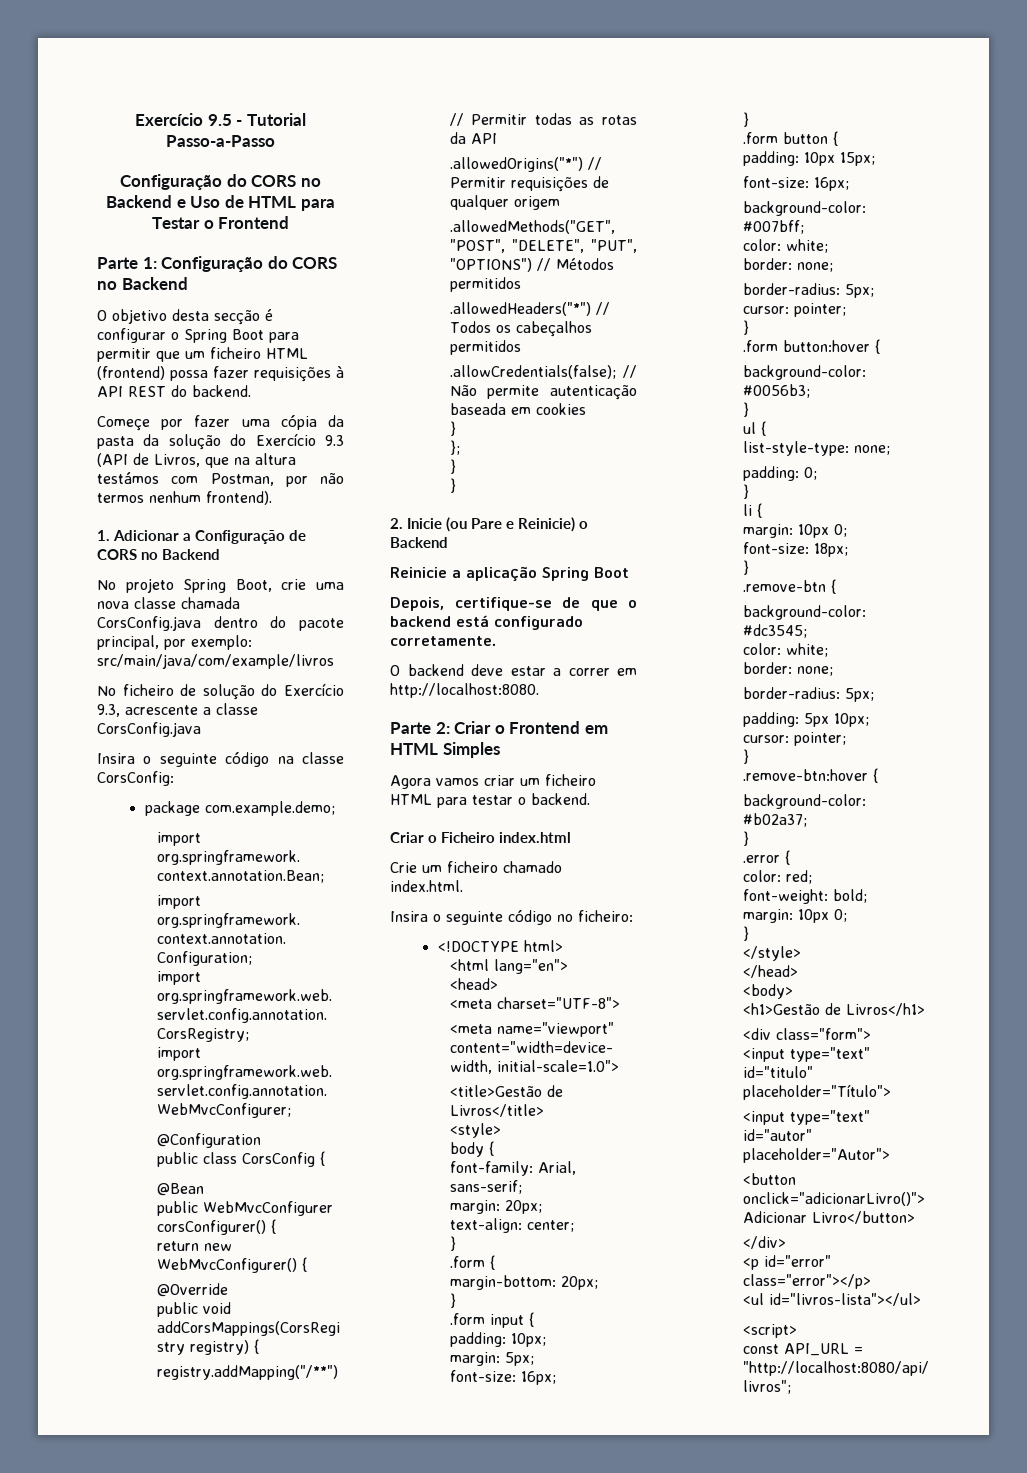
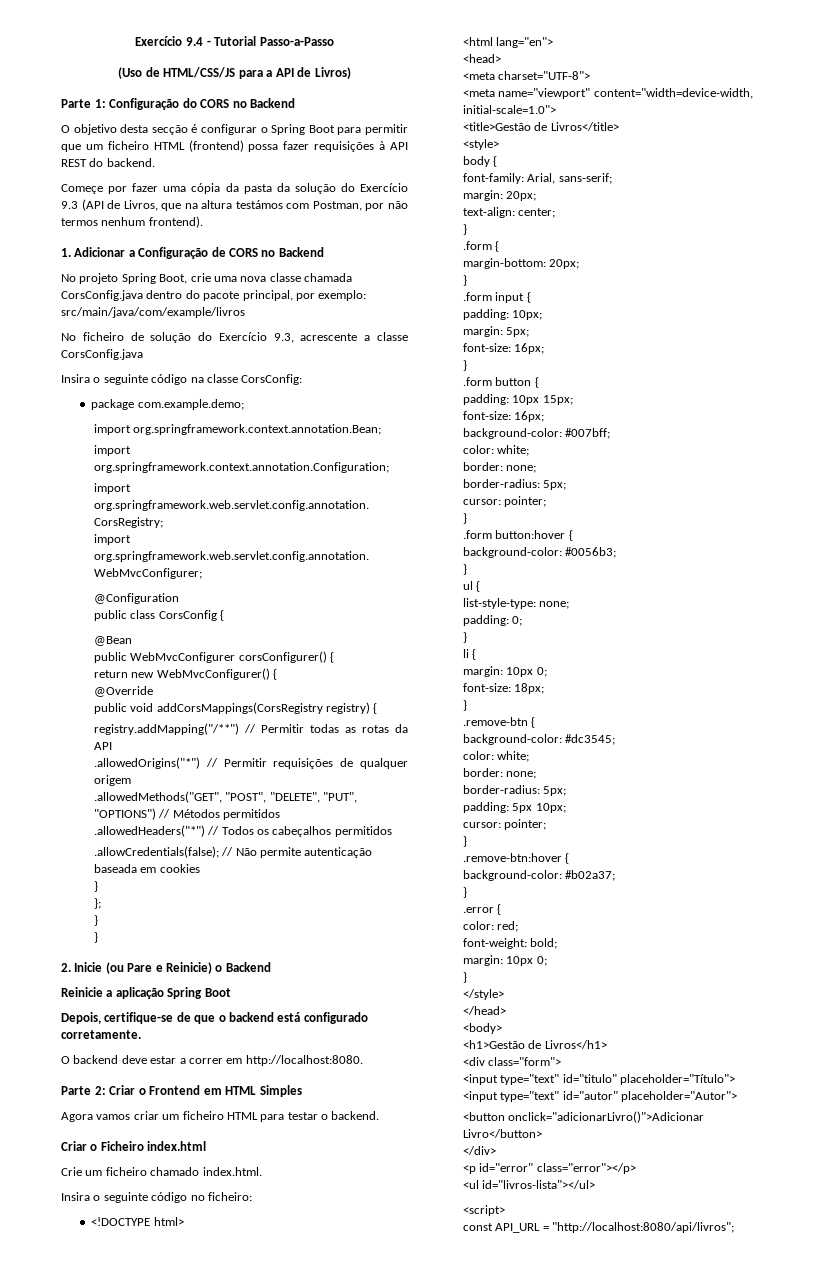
- Exercício 9.5 - Tutorial Passo-a-Passo
+ Exercício 9.4 - Tutorial Passo-a-Passo
- Configuração do CORS no Backend e Uso de HTML para Testar o Frontend
+ (Uso de HTML/CSS/JS para a API de Livros)

